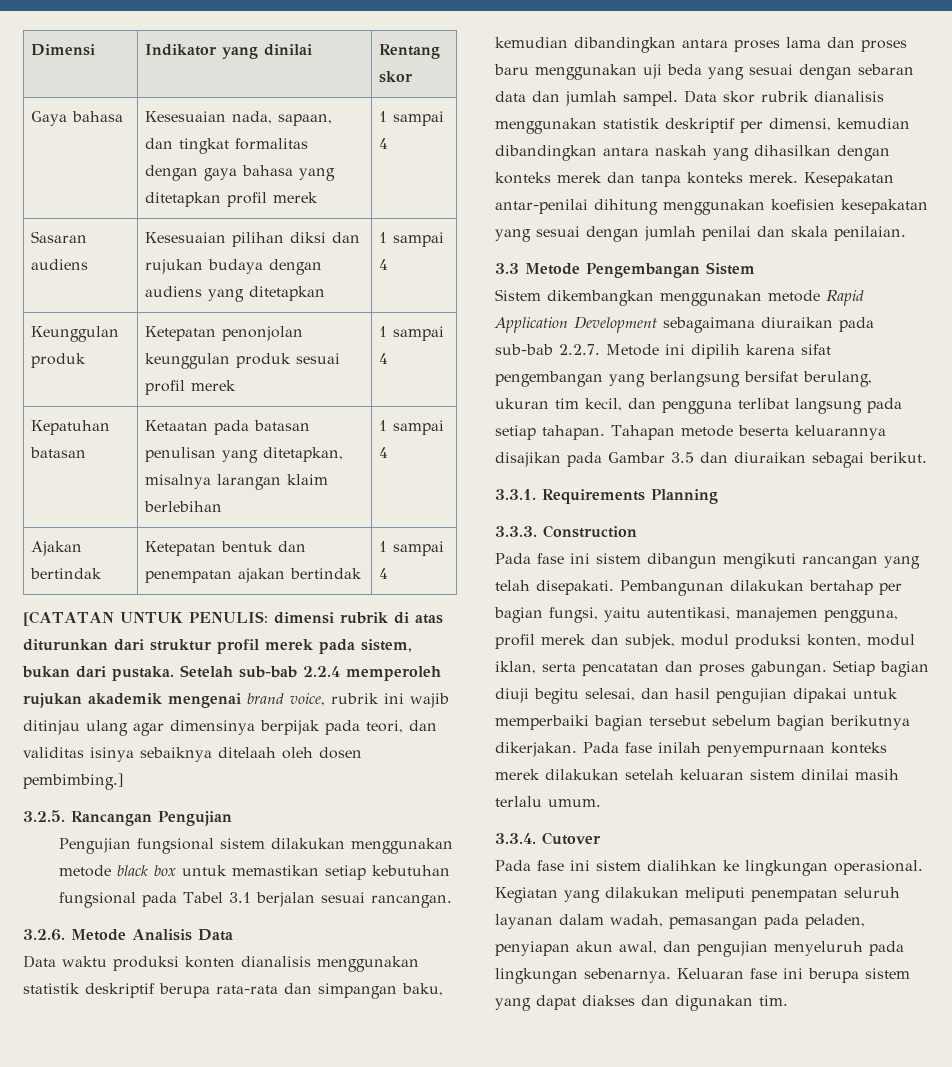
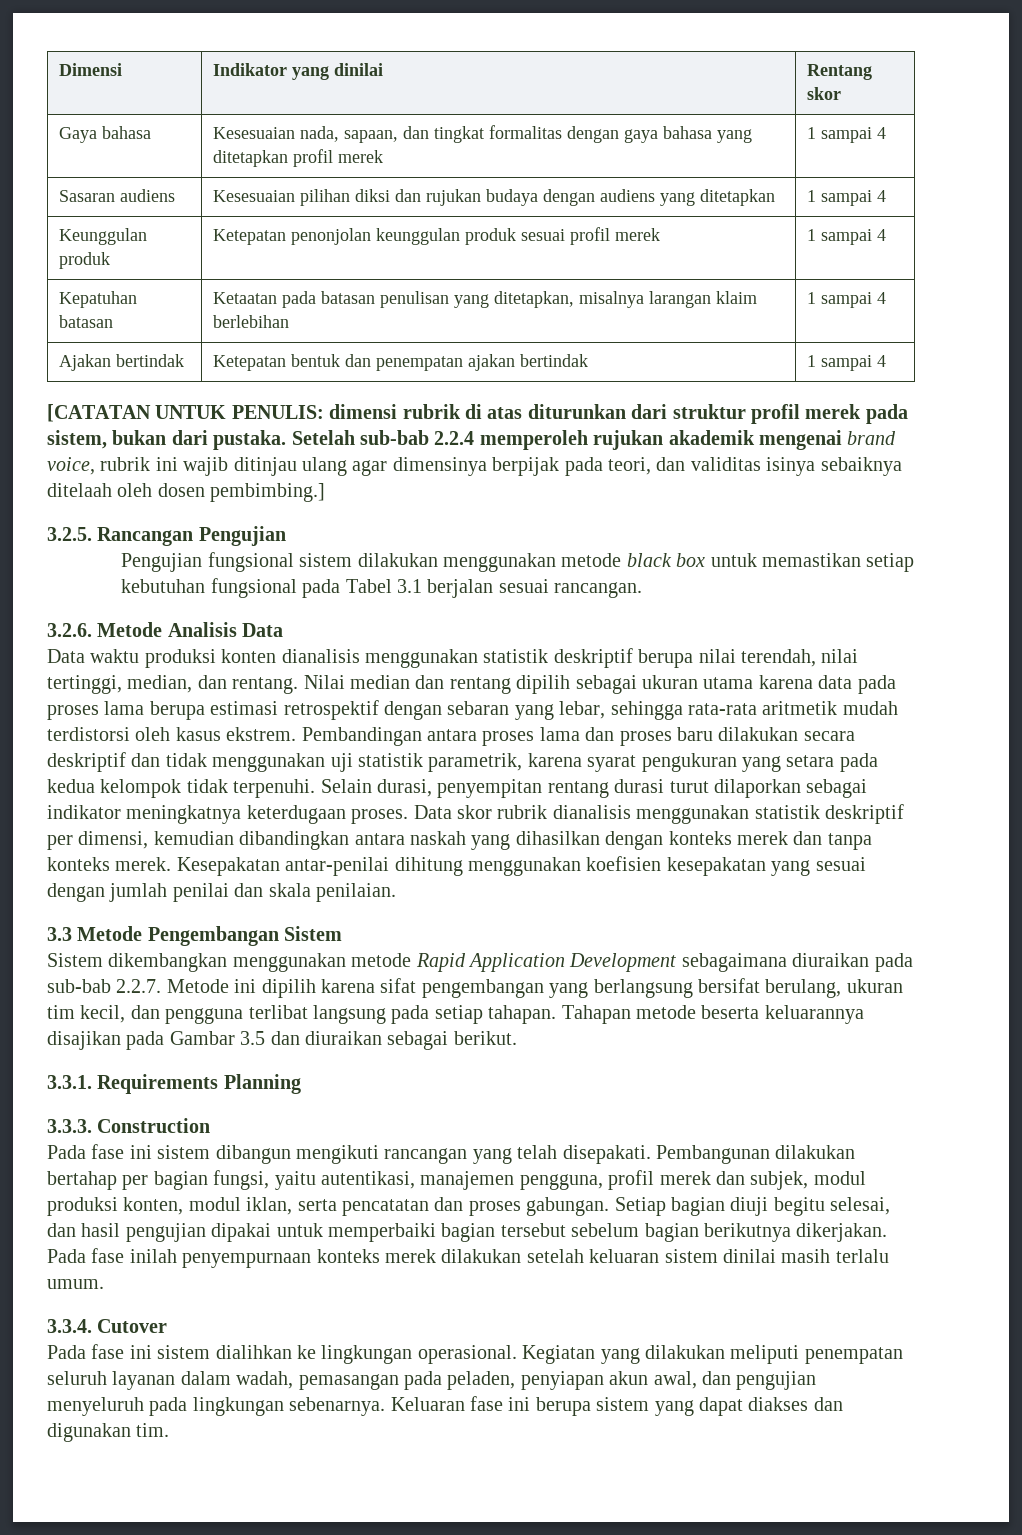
- Data waktu produksi konten dianalisis menggunakan statistik deskriptif berupa rata-rata dan simpangan baku, kemudian dibandingkan antara proses lama dan proses baru menggunakan uji beda yang sesuai dengan sebaran data dan jumlah sampel.
+ Data waktu produksi konten dianalisis menggunakan statistik deskriptif berupa nilai terendah, nilai tertinggi, median, dan rentang. Nilai median dan rentang dipilih sebagai ukuran utama karena data pada proses lama berupa estimasi retrospektif dengan sebaran yang lebar, sehingga rata-rata aritmetik mudah terdistorsi oleh kasus ekstrem. Pembandingan antara proses lama dan proses baru dilakukan secara deskriptif dan tidak menggunakan uji statistik parametrik, karena syarat pengukuran yang setara pada kedua kelompok tidak terpenuhi. Selain durasi, penyempitan rentang durasi turut dilaporkan sebagai indikator meningkatnya keterdugaan proses.

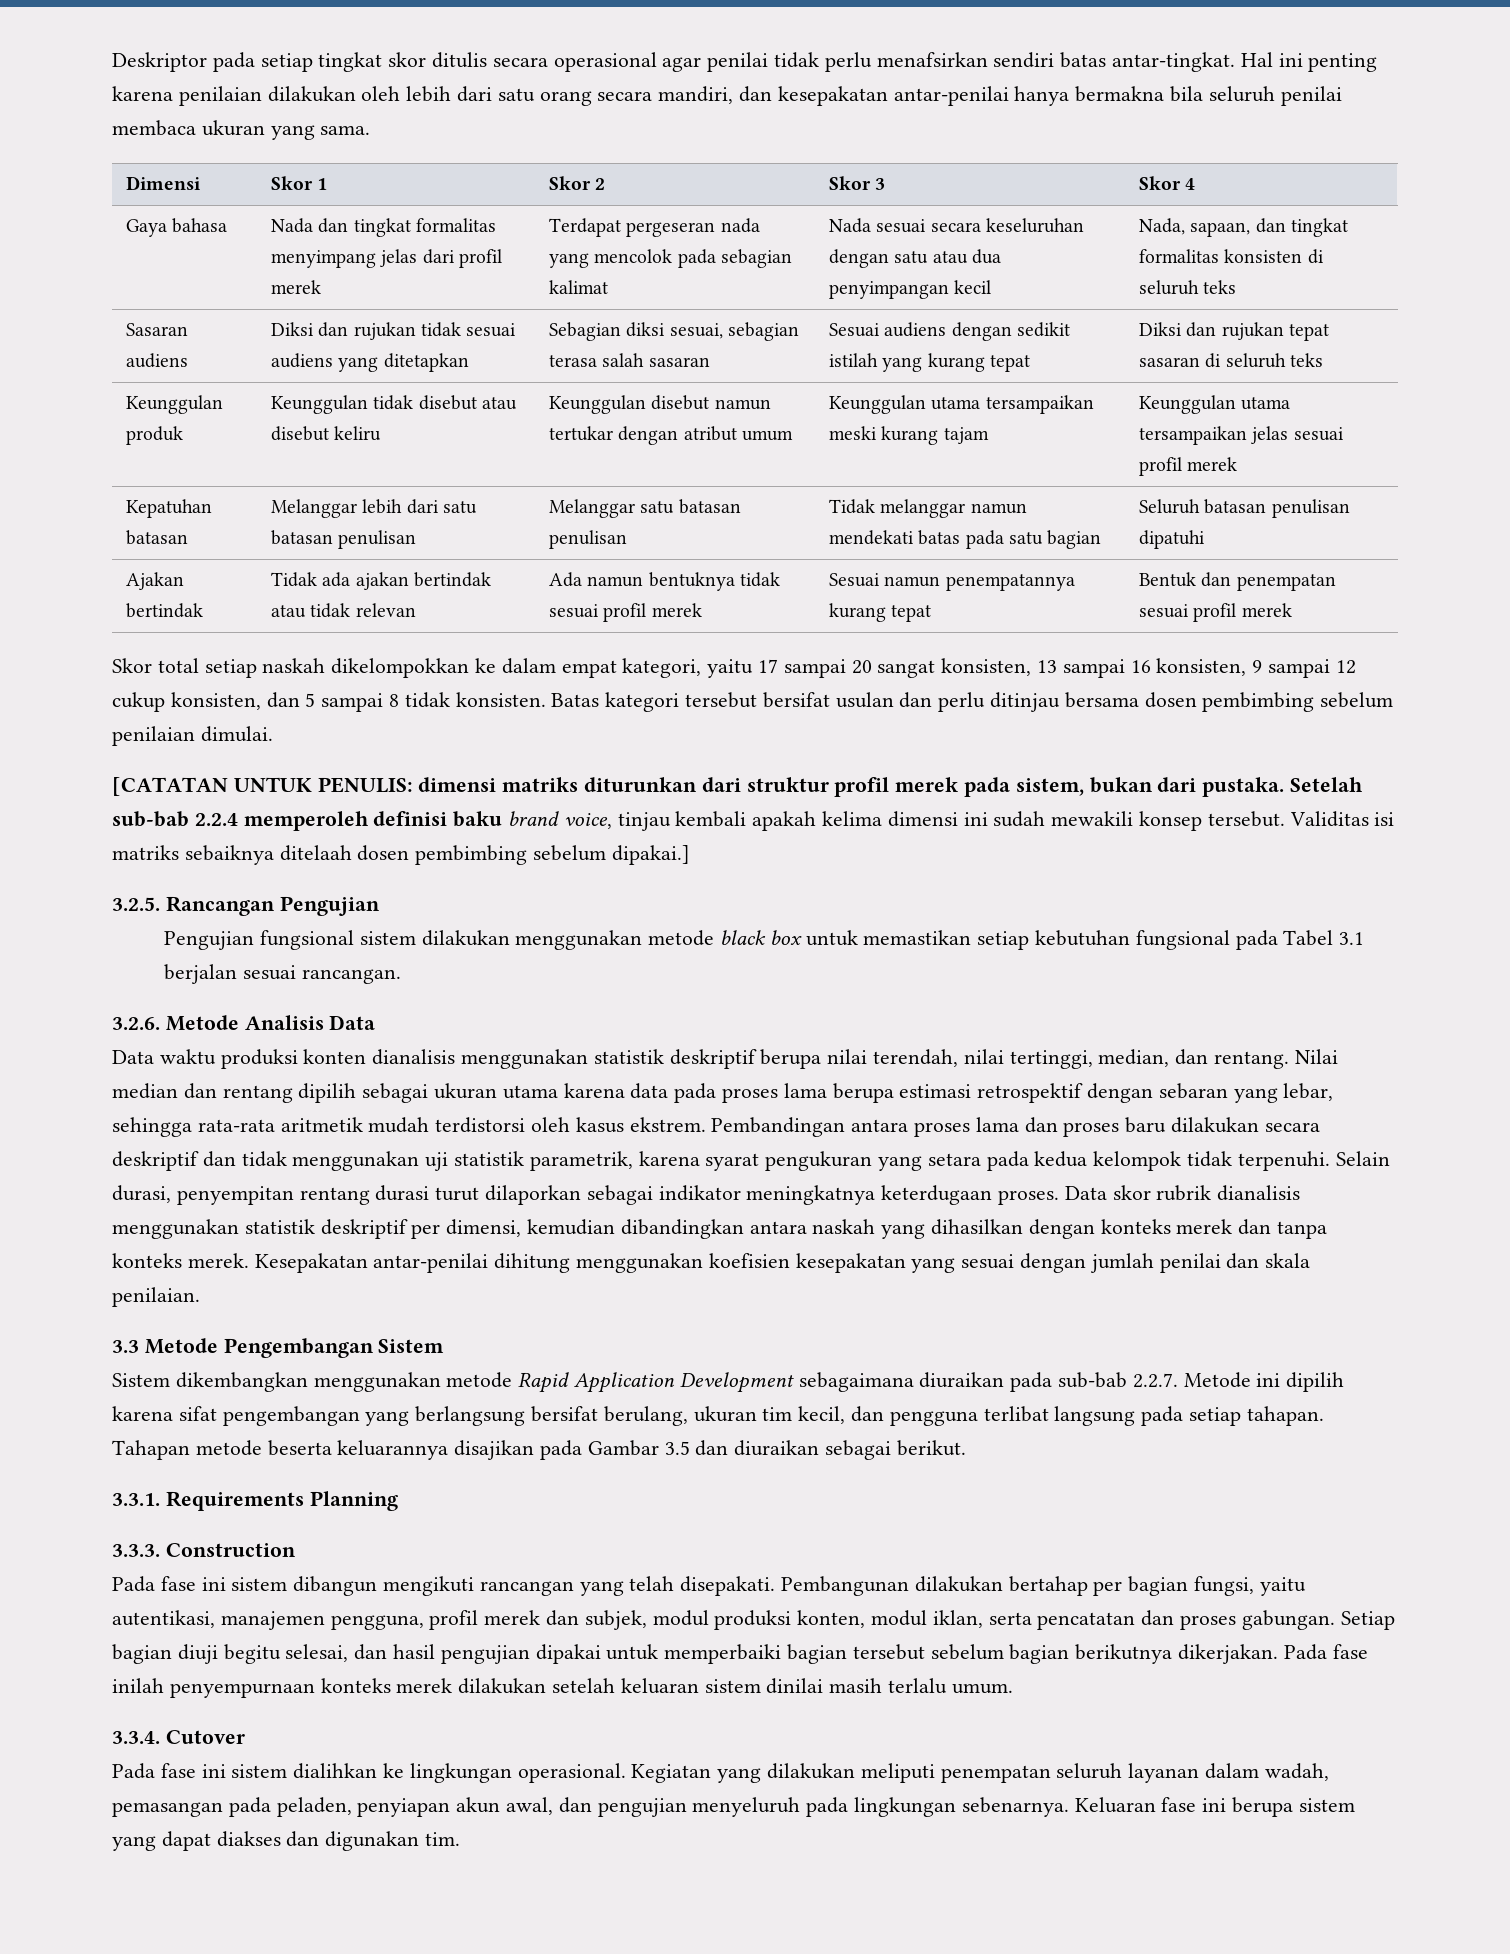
- Dimensi | Indikator yang dinilai | Rentang skor
- Gaya bahasa | Kesesuaian nada, sapaan, dan tingkat formalitas dengan gaya bahasa yang ditetapkan profil merek | 1 sampai 4
- Sasaran audiens | Kesesuaian pilihan diksi dan rujukan budaya dengan audiens yang ditetapkan | 1 sampai 4
- Keunggulan produk | Ketepatan penonjolan keunggulan produk sesuai profil merek | 1 sampai 4
- Kepatuhan batasan | Ketaatan pada batasan penulisan yang ditetapkan, misalnya larangan klaim berlebihan | 1 sampai 4
- Ajakan bertindak | Ketepatan bentuk dan penempatan ajakan bertindak | 1 sampai 4
+ Deskriptor pada setiap tingkat skor ditulis secara operasional agar penilai tidak perlu menafsirkan sendiri batas antar-tingkat. Hal ini penting karena penilaian dilakukan oleh lebih dari satu orang secara mandiri, dan kesepakatan antar-penilai hanya bermakna bila seluruh penilai membaca ukuran yang sama.
+ Dimensi | Skor 1 | Skor 2 | Skor 3 | Skor 4
+ Gaya bahasa | Nada dan tingkat formalitas menyimpang jelas dari profil merek | Terdapat pergeseran nada yang mencolok pada sebagian kalimat | Nada sesuai secara keseluruhan dengan satu atau dua penyimpangan kecil | Nada, sapaan, dan tingkat formalitas konsisten di seluruh teks
+ Sasaran audiens | Diksi dan rujukan tidak sesuai audiens yang ditetapkan | Sebagian diksi sesuai, sebagian terasa salah sasaran | Sesuai audiens dengan sedikit istilah yang kurang tepat | Diksi dan rujukan tepat sasaran di seluruh teks
+ Keunggulan produk | Keunggulan tidak disebut atau disebut keliru | Keunggulan disebut namun tertukar dengan atribut umum | Keunggulan utama tersampaikan meski kurang tajam | Keunggulan utama tersampaikan jelas sesuai profil merek
+ Kepatuhan batasan | Melanggar lebih dari satu batasan penulisan | Melanggar satu batasan penulisan | Tidak melanggar namun mendekati batas pada satu bagian | Seluruh batasan penulisan dipatuhi
+ Ajakan bertindak | Tidak ada ajakan bertindak atau tidak relevan | Ada namun bentuknya tidak sesuai profil merek | Sesuai namun penempatannya kurang tepat | Bentuk dan penempatan sesuai profil merek
+ Skor total setiap naskah dikelompokkan ke dalam empat kategori, yaitu 17 sampai 20 sangat konsisten, 13 sampai 16 konsisten, 9 sampai 12 cukup konsisten, dan 5 sampai 8 tidak konsisten. Batas kategori tersebut bersifat usulan dan perlu ditinjau bersama dosen pembimbing sebelum penilaian dimulai.
- [CATATAN UNTUK PENULIS: dimensi rubrik di atas diturunkan dari struktur profil merek pada sistem, bukan dari pustaka.
+ [CATATAN UNTUK PENULIS: dimensi matriks diturunkan dari struktur profil merek pada sistem, bukan dari pustaka.
- Setelah sub-bab 2.2.4 memperoleh rujukan akademik mengenai brand voice, rubrik ini wajib ditinjau ulang agar dimensinya berpijak pada teori, dan validitas isinya sebaiknya ditelaah oleh dosen pembimbing.]
+ Setelah sub-bab 2.2.4 memperoleh definisi baku brand voice, tinjau kembali apakah kelima dimensi ini sudah mewakili konsep tersebut. Validitas isi matriks sebaiknya ditelaah dosen pembimbing sebelum dipakai.]

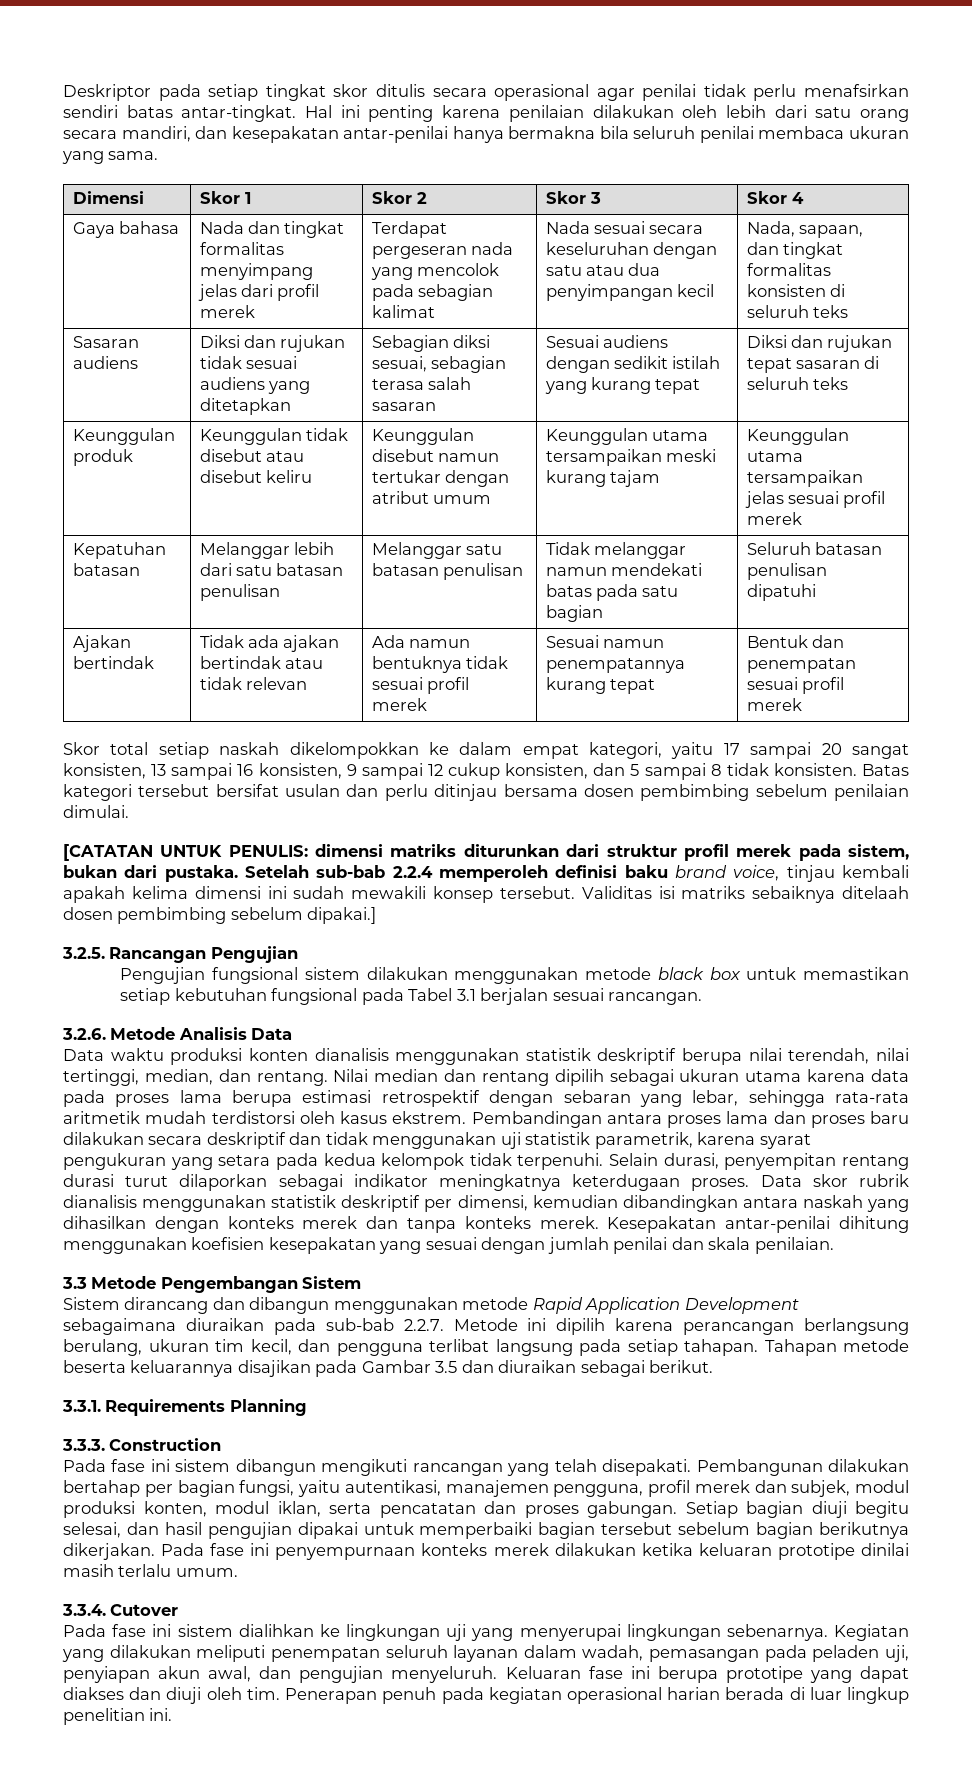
- Sistem dikembangkan menggunakan metode Rapid Application Development sebagaimana diuraikan pada sub-bab 2.2.7. Metode ini dipilih karena sifat pengembangan yang berlangsung bersifat berulang, ukuran tim kecil, dan pengguna terlibat langsung pada setiap tahapan.
+ Sistem dirancang dan dibangun menggunakan metode Rapid Application Development sebagaimana diuraikan pada sub-bab 2.2.7. Metode ini dipilih karena perancangan berlangsung berulang, ukuran tim kecil, dan pengguna terlibat langsung pada setiap tahapan.
- Pada fase inilah penyempurnaan konteks merek dilakukan setelah keluaran sistem dinilai masih terlalu umum.
+ Pada fase ini penyempurnaan konteks merek dilakukan ketika keluaran prototipe dinilai masih terlalu umum.
- Pada fase ini sistem dialihkan ke lingkungan operasional.
+ Pada fase ini sistem dialihkan ke lingkungan uji yang menyerupai lingkungan sebenarnya.
- Kegiatan yang dilakukan meliputi penempatan seluruh layanan dalam wadah, pemasangan pada peladen, penyiapan akun awal, dan pengujian menyeluruh pada lingkungan sebenarnya.
+ Kegiatan yang dilakukan meliputi penempatan seluruh layanan dalam wadah, pemasangan pada peladen uji, penyiapan akun awal, dan pengujian menyeluruh.
- Keluaran fase ini berupa sistem yang dapat diakses dan digunakan tim.
+ Keluaran fase ini berupa prototipe yang dapat diakses dan diuji oleh tim. Penerapan penuh pada kegiatan operasional harian berada di luar lingkup penelitian ini.

